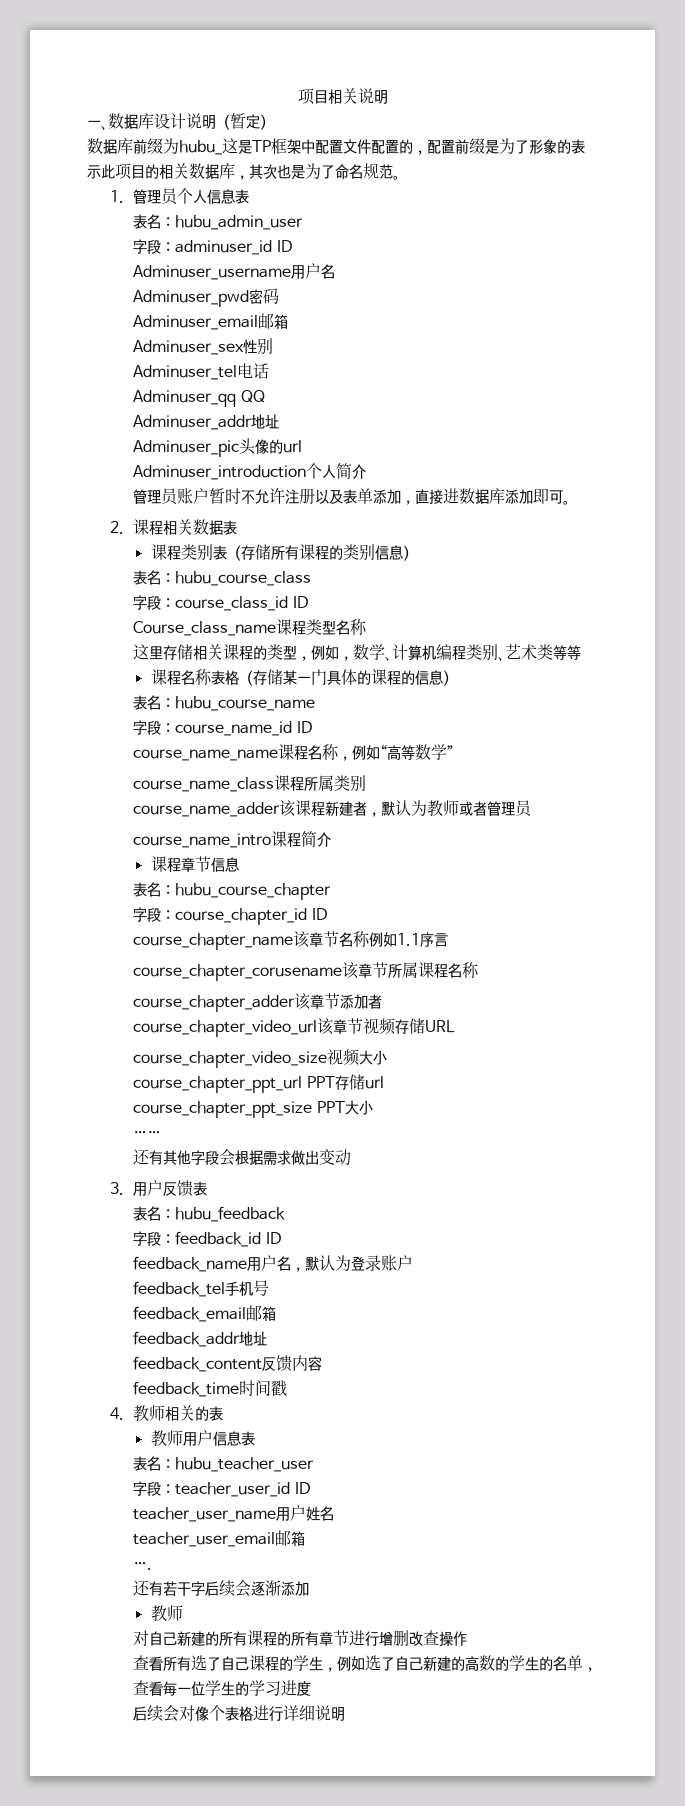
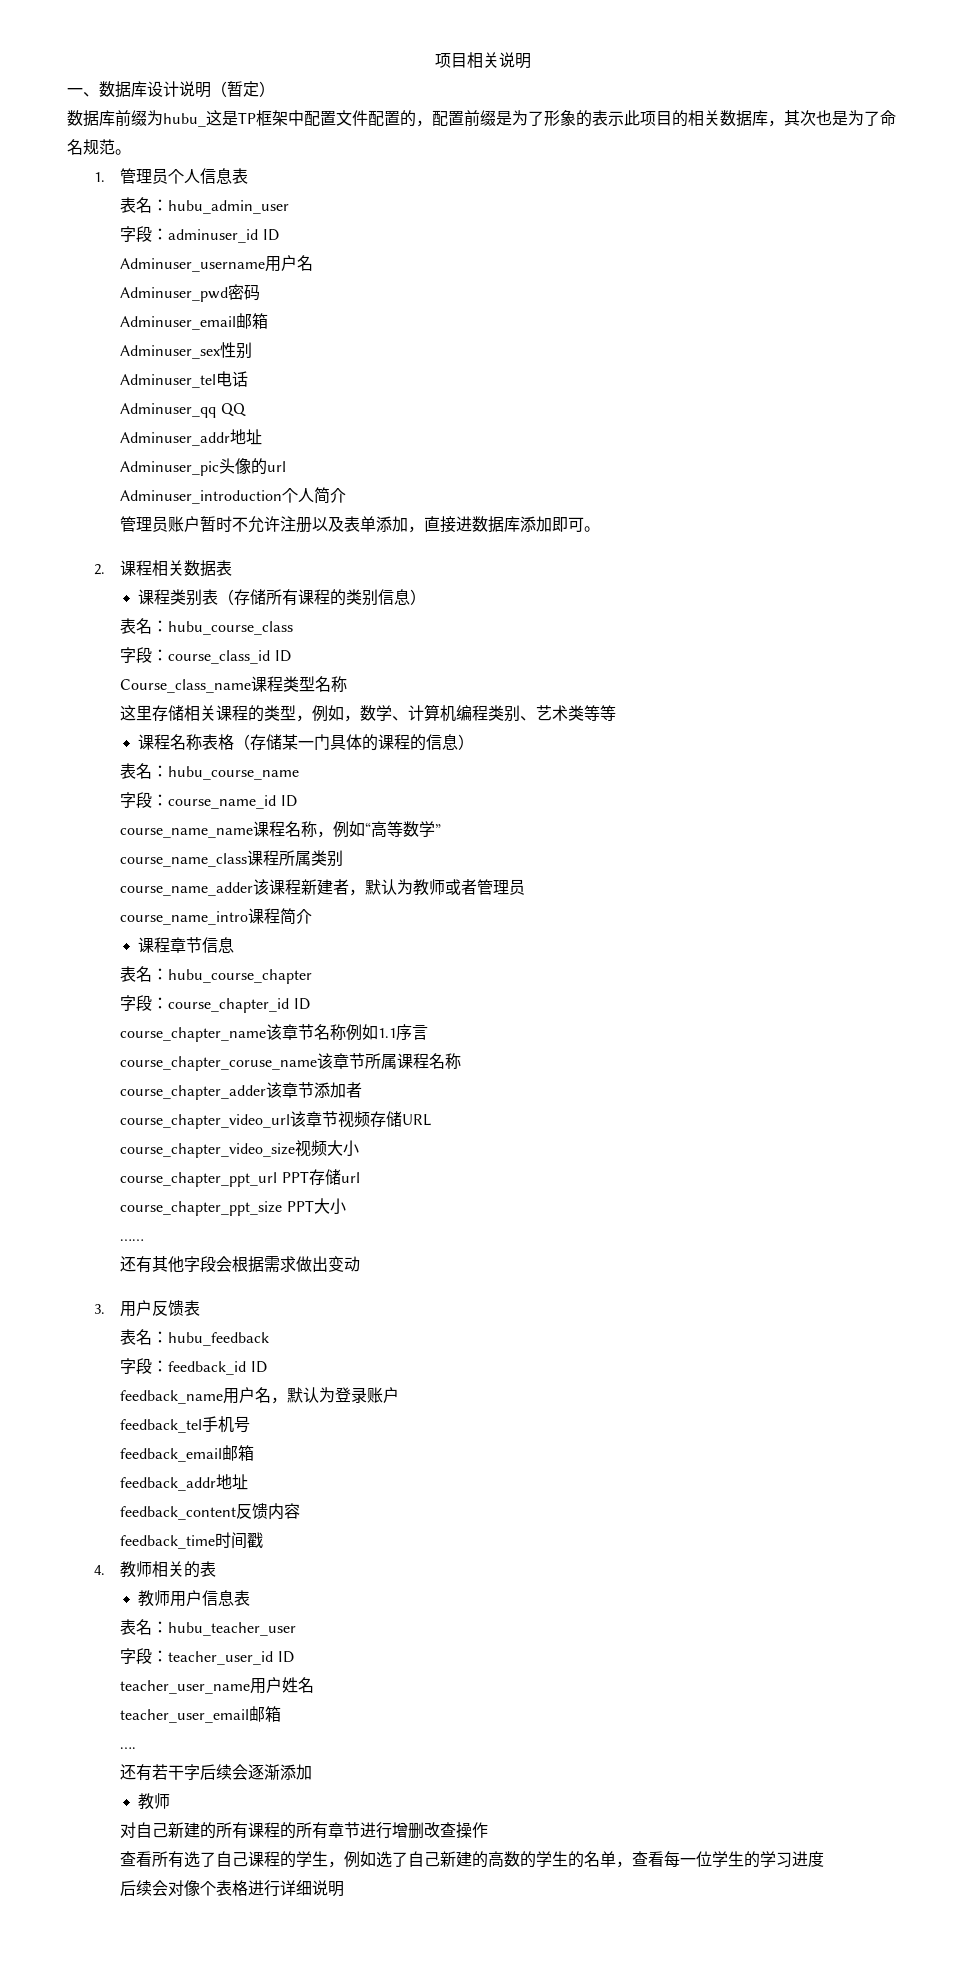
- course_chapter_corusename该章节所属课程名称
+ course_chapter_coruse_name该章节所属课程名称

